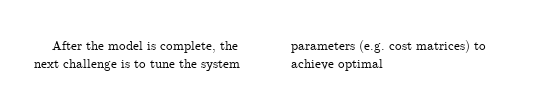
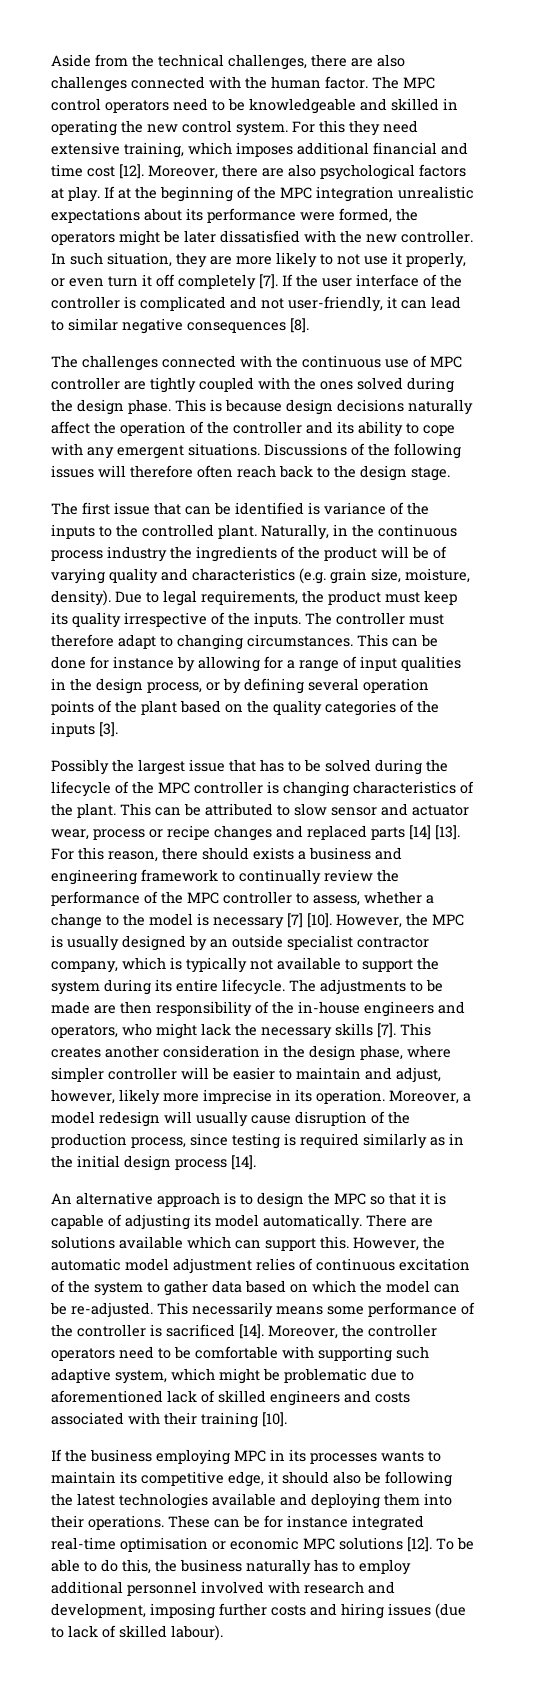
- After the model is complete, the next challenge is to tune the system parameters (e.g. cost matrices) to achieve optimal
+ Aside from the technical challenges, there are also challenges connected with the human factor. The MPC control operators need to be knowledgeable and skilled in operating the new control system. For this they need extensive training, which imposes additional financial and time cost [12]. Moreover, there are also psychological factors at play. If at the beginning of the MPC integration unrealistic expectations about its performance were formed, the operators might be later dissatisfied with the new controller. In such situation, they are more likely to not use it properly, or even turn it off completely [7]. If the user interface of the controller is complicated and not user-friendly, it can lead to similar negative consequences [8].
+ The challenges connected with the continuous use of MPC controller are tightly coupled with the ones solved during the design phase. This is because design decisions naturally affect the operation of the controller and its ability to cope with any emergent situations. Discussions of the following issues will therefore often reach back to the design stage.
+ The first issue that can be identified is variance of the inputs to the controlled plant. Naturally, in the continuous process industry the ingredients of the product will be of varying quality and characteristics (e.g. grain size, moisture, density). Due to legal requirements, the product must keep its quality irrespective of the inputs. The controller must therefore adapt to changing circumstances. This can be done for instance by allowing for a range of input qualities in the design process, or by defining several operation points of the plant based on the quality categories of the inputs [3].
+ Possibly the largest issue that has to be solved during the lifecycle of the MPC controller is changing characteristics of the plant. This can be attributed to slow sensor and actuator wear, process or recipe changes and replaced parts [14] [13]. For this reason, there should exists a business and engineering framework to continually review the performance of the MPC controller to assess, whether a change to the model is necessary [7] [10]. However, the MPC is usually designed by an outside specialist contractor company, which is typically not available to support the system during its entire lifecycle. The adjustments to be made are then responsibility of the in-house engineers and operators, who might lack the necessary skills [7]. This creates another consideration in the design phase, where simpler controller will be easier to maintain and adjust, however, likely more imprecise in its operation. Moreover, a model redesign will usually cause disruption of the production process, since testing is required similarly as in the initial design process [14].
+ An alternative approach is to design the MPC so that it is capable of adjusting its model automatically. There are solutions available which can support this. However, the automatic model adjustment relies of continuous excitation of the system to gather data based on which the model can be re-adjusted. This necessarily means some performance of the controller is sacrificed [14]. Moreover, the controller operators need to be comfortable with supporting such adaptive system, which might be problematic due to aforementioned lack of skilled engineers and costs associated with their training [10].
+ If the business employing MPC in its processes wants to maintain its competitive edge, it should also be following the latest technologies available and deploying them into their operations. These can be for instance integrated real-time optimisation or economic MPC solutions [12]. To be able to do this, the business naturally has to employ additional personnel involved with research and development, imposing further costs and hiring issues (due to lack of skilled labour).

